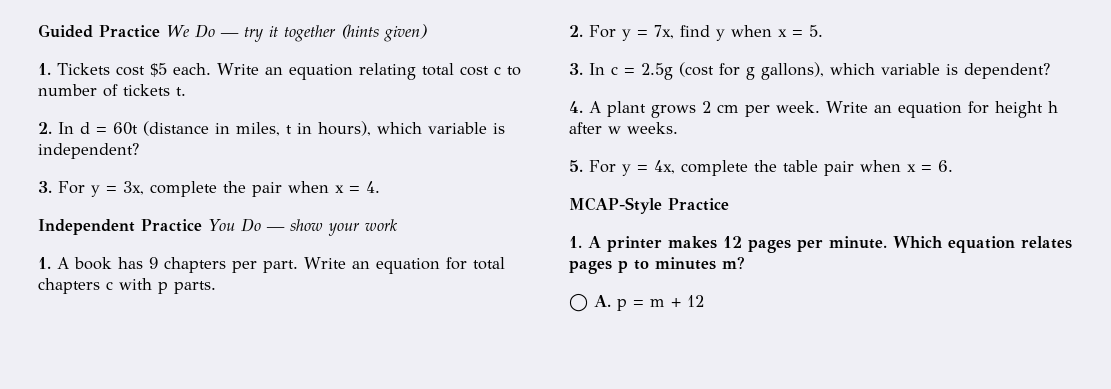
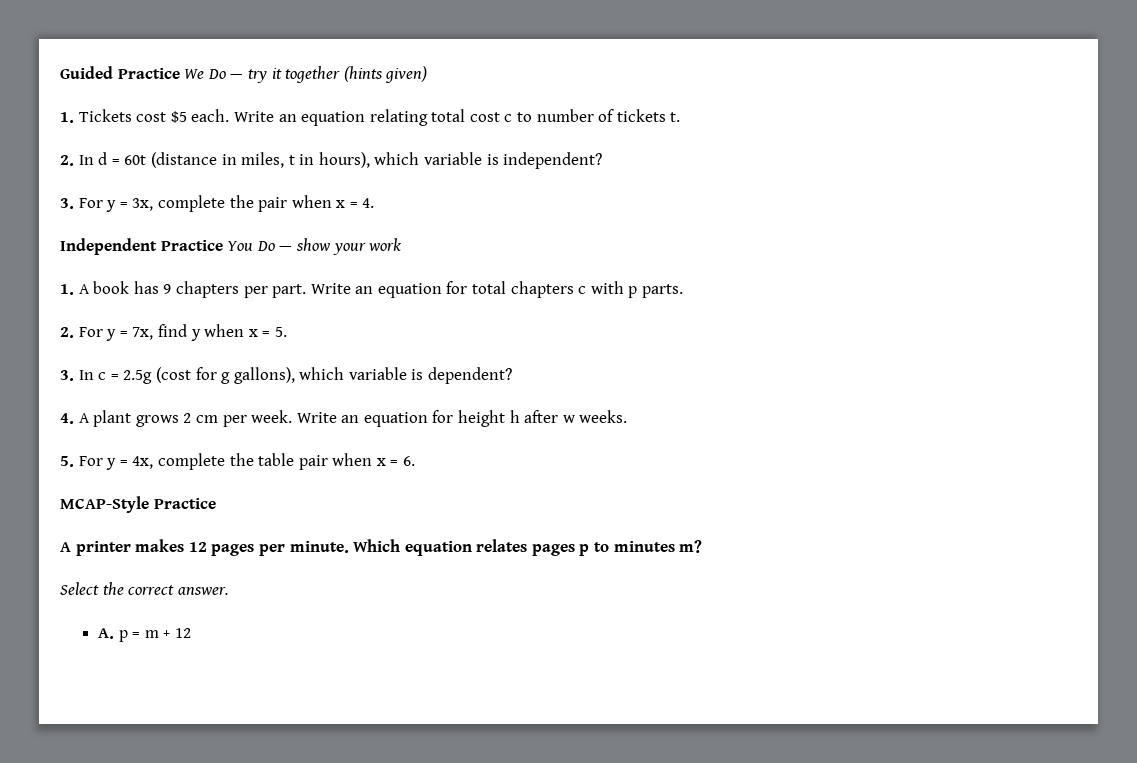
- 1. A printer makes 12 pages per minute.
+ A printer makes 12 pages per minute.
- ◯ A. p = m + 12
+ Select the correct answer.
+ A. p = m + 12

